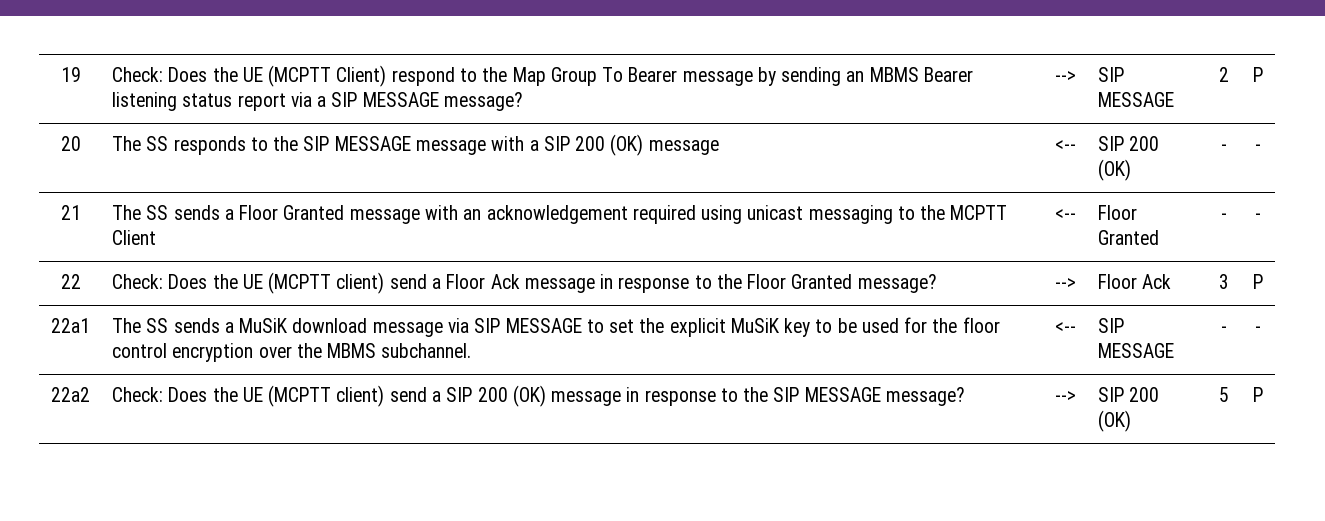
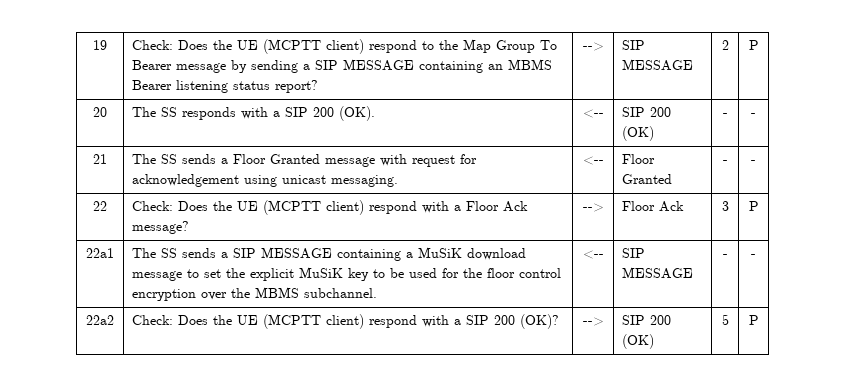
- 19 | Check: Does the UE (MCPTT Client) respond to the Map Group To Bearer message by sending an MBMS Bearer listening status report via a SIP MESSAGE message? | --> | SIP MESSAGE | 2 | P
+ 19 | Check: Does the UE (MCPTT client) respond to the Map Group To Bearer message by sending a SIP MESSAGE containing an MBMS Bearer listening status report? | --> | SIP MESSAGE | 2 | P
- 20 | The SS responds to the SIP MESSAGE message with a SIP 200 (OK) message | <-- | SIP 200 (OK) | - | -
+ 20 | The SS responds with a SIP 200 (OK). | <-- | SIP 200 (OK) | - | -
- 21 | The SS sends a Floor Granted message with an acknowledgement required using unicast messaging to the MCPTT Client | <-- | Floor Granted | - | -
+ 21 | The SS sends a Floor Granted message with request for acknowledgement using unicast messaging. | <-- | Floor Granted | - | -
- 22 | Check: Does the UE (MCPTT client) send a Floor Ack message in response to the Floor Granted message? | --> | Floor Ack | 3 | P
+ 22 | Check: Does the UE (MCPTT client) respond with a Floor Ack message? | --> | Floor Ack | 3 | P
- 22a1 | The SS sends a MuSiK download message via SIP MESSAGE to set the explicit MuSiK key to be used for the floor control encryption over the MBMS subchannel. | <-- | SIP MESSAGE | - | -
+ 22a1 | The SS sends a SIP MESSAGE containing a MuSiK download message to set the explicit MuSiK key to be used for the floor control encryption over the MBMS subchannel. | <-- | SIP MESSAGE | - | -
- 22a2 | Check: Does the UE (MCPTT client) send a SIP 200 (OK) message in response to the SIP MESSAGE message? | --> | SIP 200 (OK) | 5 | P
+ 22a2 | Check: Does the UE (MCPTT client) respond with a SIP 200 (OK)? | --> | SIP 200 (OK) | 5 | P

